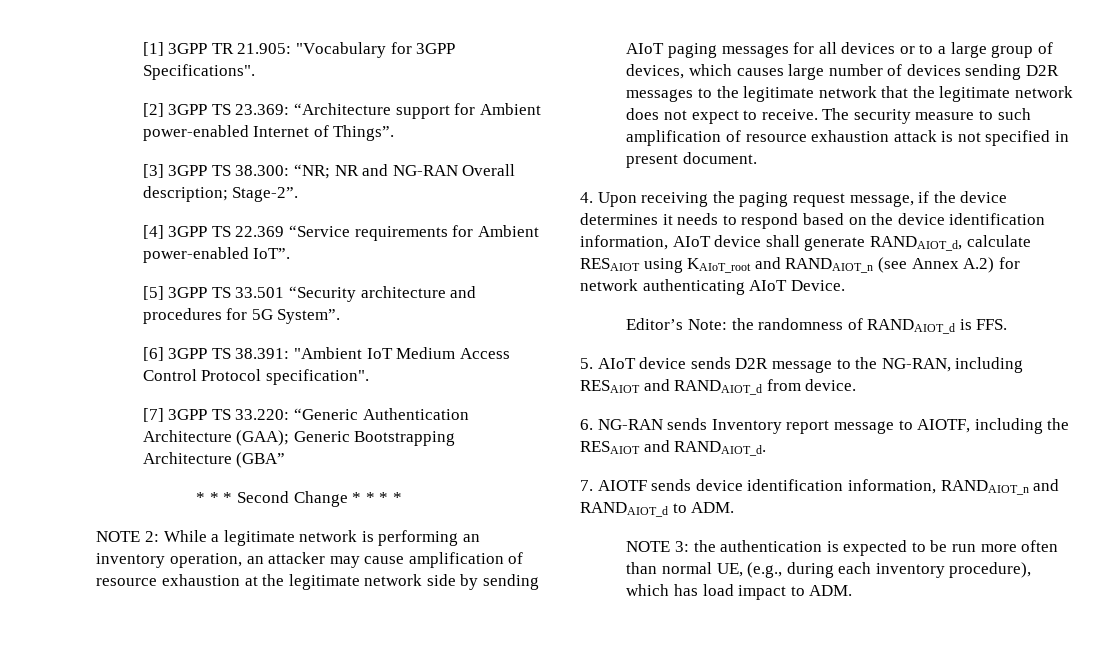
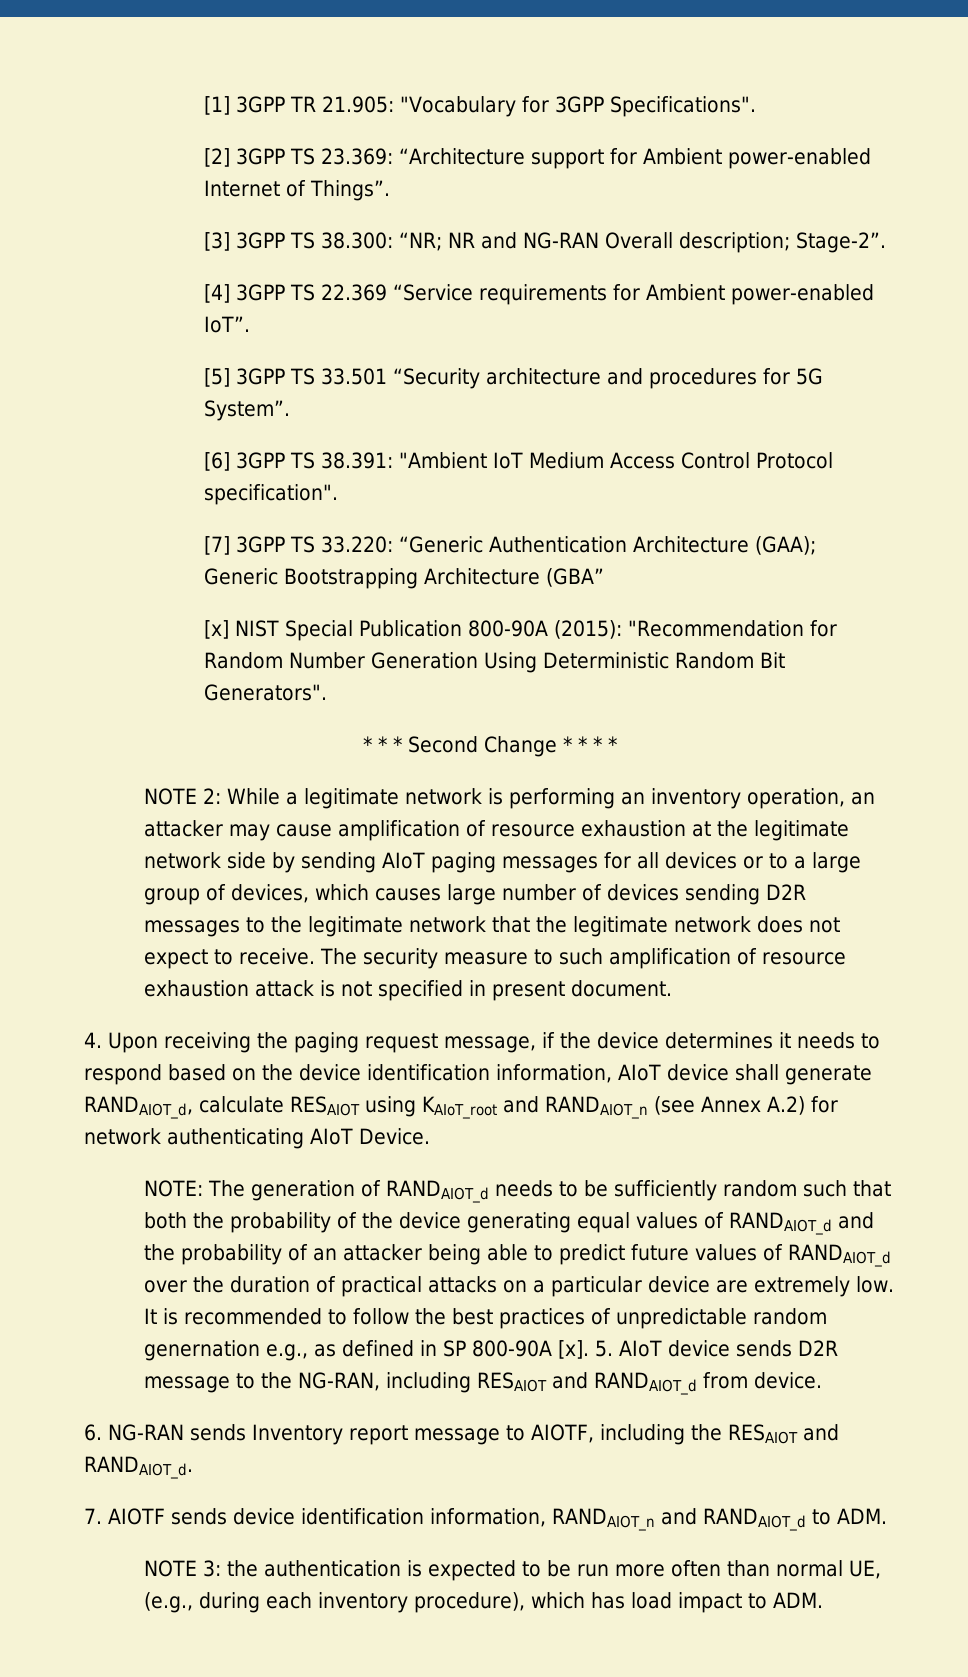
+ [x] NIST Special Publication 800-90A (2015): "Recommendation for Random Number Generation Using Deterministic Random Bit Generators".
- Editor’s Note: the randomness of RANDAIOT_d is FFS.
- 5. AIoT device sends D2R message to the NG-RAN, including RESAIOT and RANDAIOT_d from device.
+ NOTE: The generation of RANDAIOT_d needs to be sufficiently random such that both the probability of the device generating equal values of RANDAIOT_d and the probability of an attacker being able to predict future values of RANDAIOT_d over the duration of practical attacks on a particular device are extremely low. It is recommended to follow the best practices of unpredictable random genernation e.g., as defined in SP 800-90A [x]. 5. AIoT device sends D2R message to the NG-RAN, including RESAIOT and RANDAIOT_d from device.

